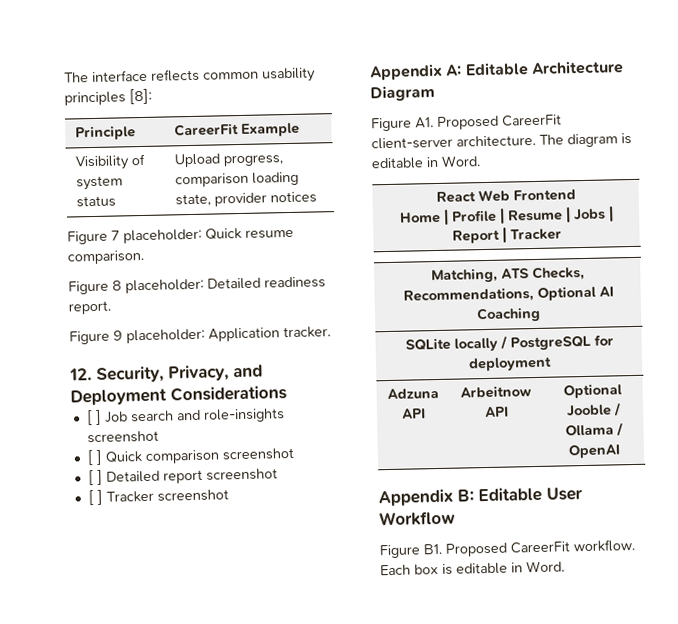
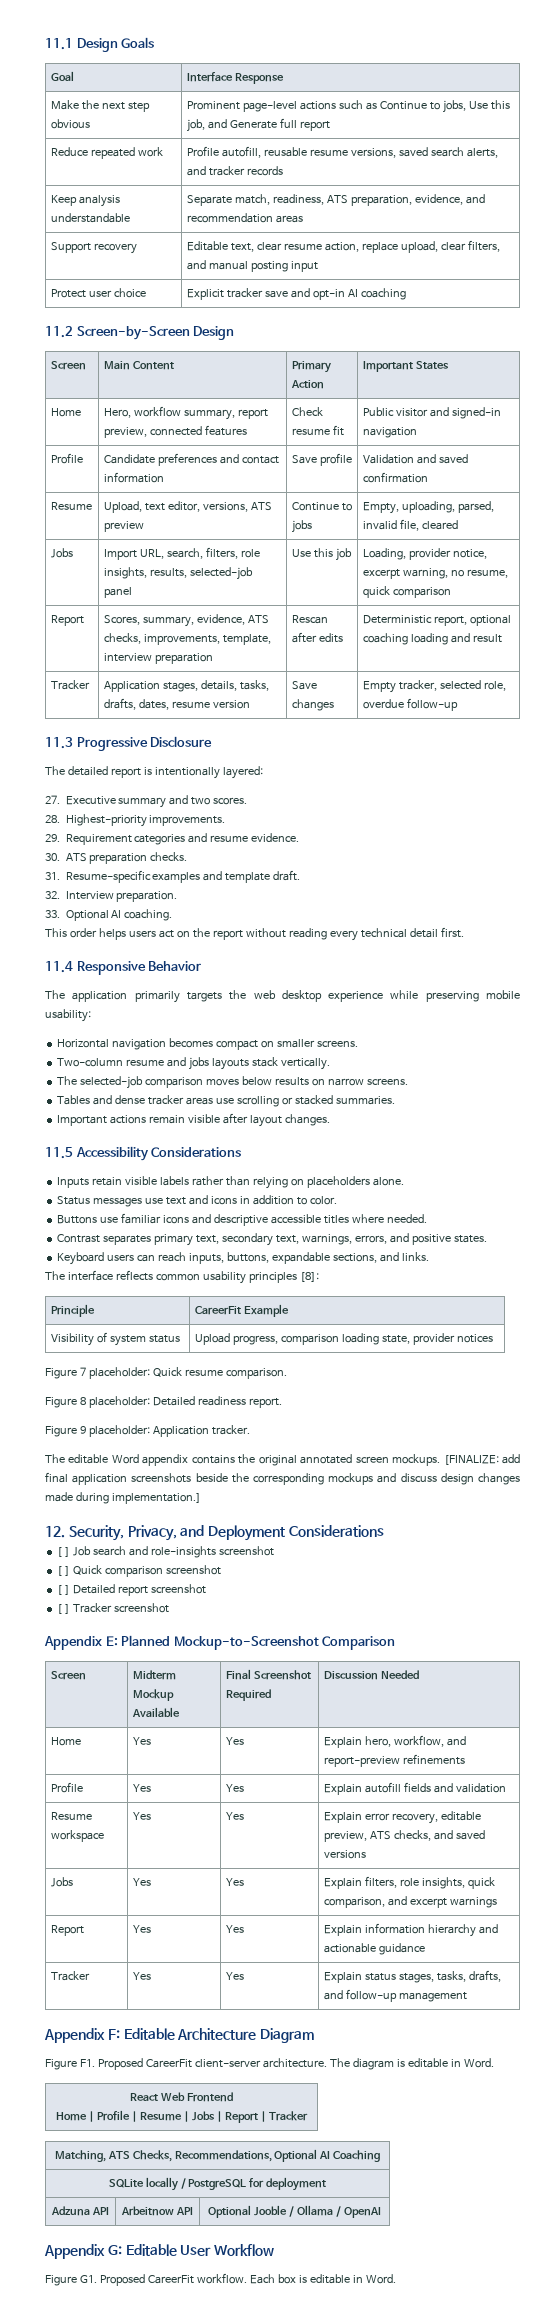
+ 11.1 Design Goals
+ Goal | Interface Response
+ Make the next step obvious | Prominent page-level actions such as Continue to jobs, Use this job, and Generate full report
+ Reduce repeated work | Profile autofill, reusable resume versions, saved search alerts, and tracker records
+ Keep analysis understandable | Separate match, readiness, ATS preparation, evidence, and recommendation areas
+ Support recovery | Editable text, clear resume action, replace upload, clear filters, and manual posting input
+ Protect user choice | Explicit tracker save and opt-in AI coaching
+ 11.2 Screen-by-Screen Design
+ Screen | Main Content | Primary Action | Important States
+ Home | Hero, workflow summary, report preview, connected features | Check resume fit | Public visitor and signed-in navigation
+ Profile | Candidate preferences and contact information | Save profile | Validation and saved confirmation
+ Resume | Upload, text editor, versions, ATS preview | Continue to jobs | Empty, uploading, parsed, invalid file, cleared
+ Jobs | Import URL, search, filters, role insights, results, selected-job panel | Use this job | Loading, provider notice, excerpt warning, no resume, quick comparison
+ Report | Scores, summary, evidence, ATS checks, improvements, template, interview preparation | Rescan after edits | Deterministic report, optional coaching loading and result
+ Tracker | Application stages, details, tasks, drafts, dates, resume version | Save changes | Empty tracker, selected role, overdue follow-up
+ 11.3 Progressive Disclosure
+ The detailed report is intentionally layered:
+ 27. Executive summary and two scores.
+ 28. Highest-priority improvements.
+ 29. Requirement categories and resume evidence.
+ 30. ATS preparation checks.
+ 31. Resume-specific examples and template draft.
+ 32. Interview preparation.
+ 33. Optional AI coaching.
+ This order helps users act on the report without reading every technical detail first.
+ 11.4 Responsive Behavior
+ The application primarily targets the web desktop experience while preserving mobile usability:
+ Horizontal navigation becomes compact on smaller screens.
+ Two-column resume and jobs layouts stack vertically.
+ The selected-job comparison moves below results on narrow screens.
+ Tables and dense tracker areas use scrolling or stacked summaries.
+ Important actions remain visible after layout changes.
+ 11.5 Accessibility Considerations
+ Inputs retain visible labels rather than relying on placeholders alone.
+ Status messages use text and icons in addition to color.
+ Buttons use familiar icons and descriptive accessible titles where needed.
+ Contrast separates primary text, secondary text, warnings, errors, and positive states.
+ Keyboard users can reach inputs, buttons, expandable sections, and links.
+ The editable Word appendix contains the original annotated screen mockups. [FINALIZE: add final application screenshots beside the corresponding mockups and discuss design changes made during implementation.]
- Appendix A: Editable Architecture Diagram
+ Appendix E: Planned Mockup-to-Screenshot Comparison
+ Screen | Midterm Mockup Available | Final Screenshot Required | Discussion Needed
+ Home | Yes | Yes | Explain hero, workflow, and report-preview refinements
+ Profile | Yes | Yes | Explain autofill fields and validation
+ Resume workspace | Yes | Yes | Explain error recovery, editable preview, ATS checks, and saved versions
+ Jobs | Yes | Yes | Explain filters, role insights, quick comparison, and excerpt warnings
+ Report | Yes | Yes | Explain information hierarchy and actionable guidance
+ Tracker | Yes | Yes | Explain status stages, tasks, drafts, and follow-up management
+ Appendix F: Editable Architecture Diagram
- Figure A1. Proposed CareerFit client-server architecture.
+ Figure F1. Proposed CareerFit client-server architecture.
- Appendix B: Editable User Workflow
+ Appendix G: Editable User Workflow
- Figure B1. Proposed CareerFit workflow.
+ Figure G1. Proposed CareerFit workflow.

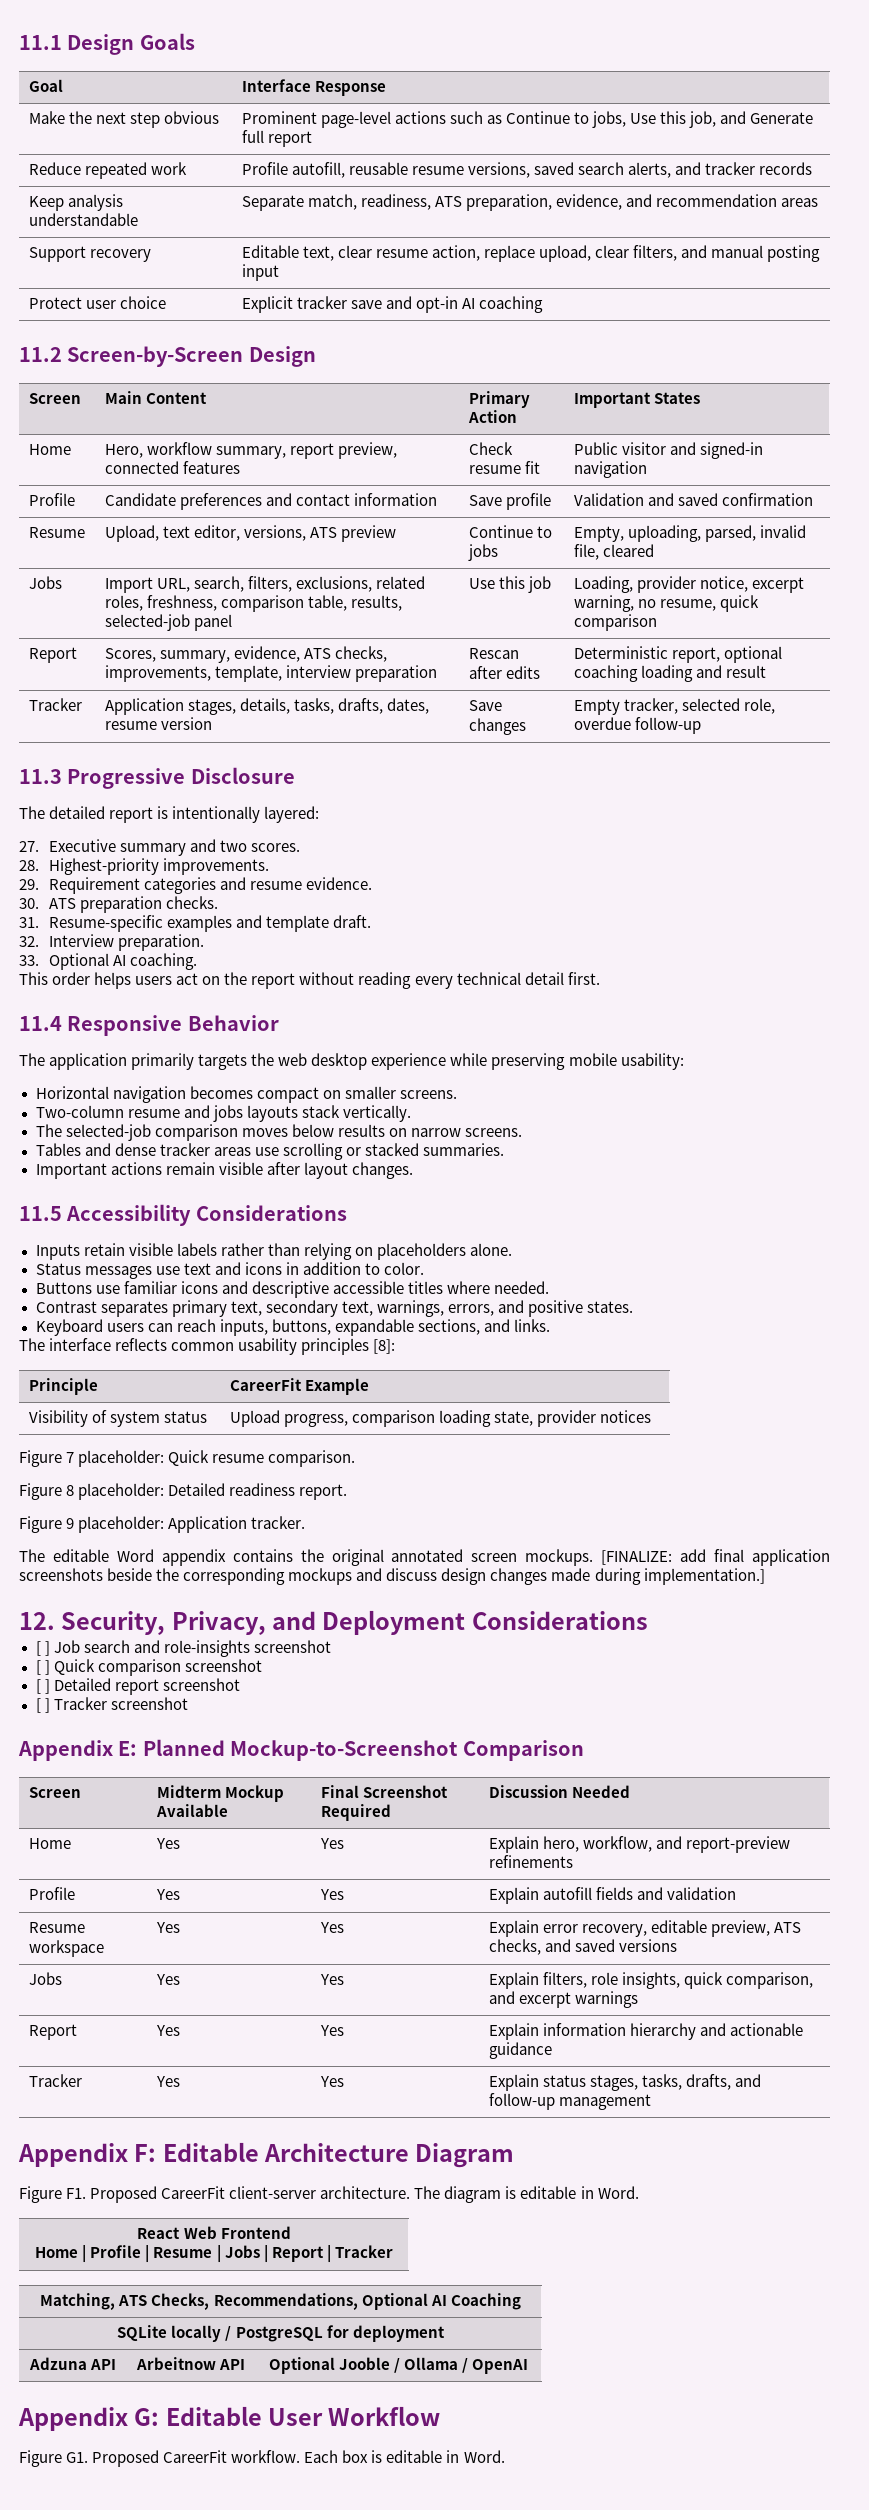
- Jobs | Import URL, search, filters, role insights, results, selected-job panel | Use this job | Loading, provider notice, excerpt warning, no resume, quick comparison
+ Jobs | Import URL, search, filters, exclusions, related roles, freshness, comparison table, results, selected-job panel | Use this job | Loading, provider notice, excerpt warning, no resume, quick comparison

